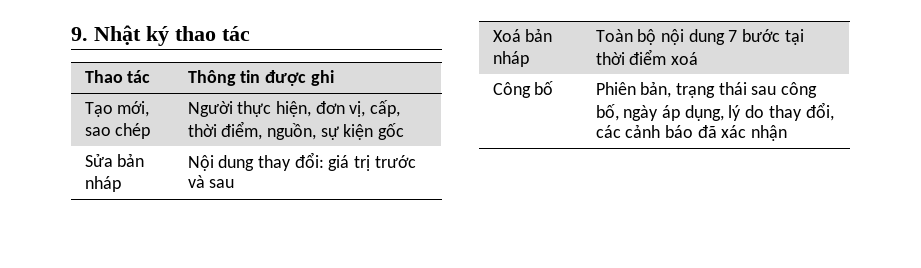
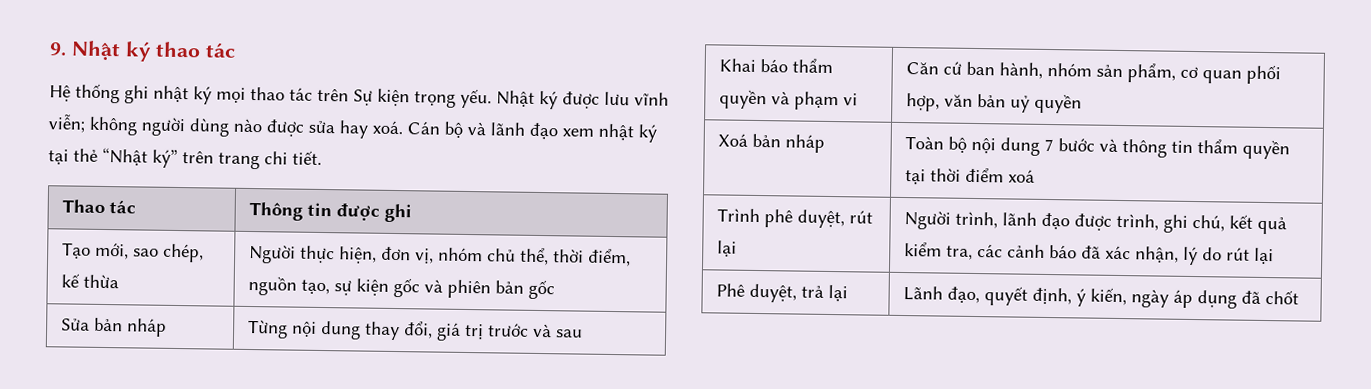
+ Hệ thống ghi nhật ký mọi thao tác trên Sự kiện trọng yếu. Nhật ký được lưu vĩnh viễn; không người dùng nào được sửa hay xoá. Cán bộ và lãnh đạo xem nhật ký tại thẻ “Nhật ký” trên trang chi tiết.
- Tạo mới, sao chép | Người thực hiện, đơn vị, cấp, thời điểm, nguồn, sự kiện gốc
+ Tạo mới, sao chép, kế thừa | Người thực hiện, đơn vị, nhóm chủ thể, thời điểm, nguồn tạo, sự kiện gốc và phiên bản gốc
- Sửa bản nháp | Nội dung thay đổi: giá trị trước và sau
+ Sửa bản nháp | Từng nội dung thay đổi, giá trị trước và sau
+ Khai báo thẩm quyền và phạm vi | Căn cứ ban hành, nhóm sản phẩm, cơ quan phối hợp, văn bản uỷ quyền
- Xoá bản nháp | Toàn bộ nội dung 7 bước tại thời điểm xoá
+ Xoá bản nháp | Toàn bộ nội dung 7 bước và thông tin thẩm quyền tại thời điểm xoá
- Công bố | Phiên bản, trạng thái sau công bố, ngày áp dụng, lý do thay đổi, các cảnh báo đã xác nhận
+ Trình phê duyệt, rút lại | Người trình, lãnh đạo được trình, ghi chú, kết quả kiểm tra, các cảnh báo đã xác nhận, lý do rút lại
+ Phê duyệt, trả lại | Lãnh đạo, quyết định, ý kiến, ngày áp dụng đã chốt

